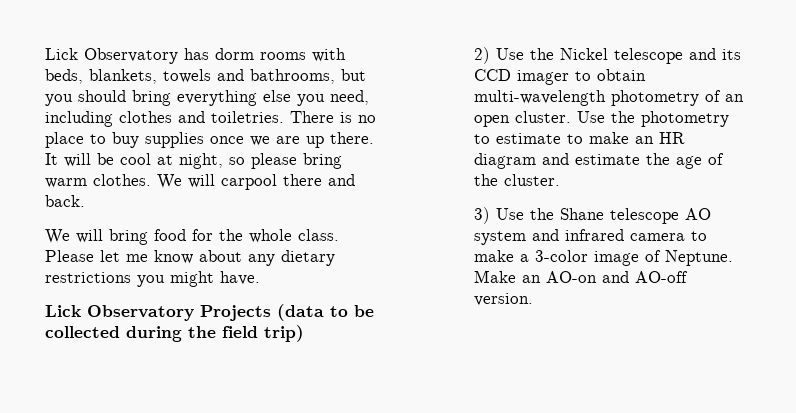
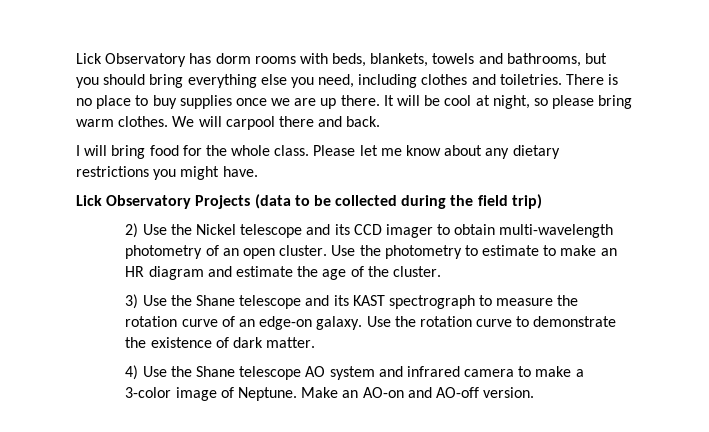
- We will bring food for the whole class.
+ I will bring food for the whole class.
- 3) Use the Shane telescope AO system and infrared camera to make a 3-color image of Neptune.
+ 3) Use the Shane telescope and its KAST spectrograph to measure the rotation curve of an edge-on galaxy. Use the rotation curve to demonstrate the existence of dark matter.
+ 4) Use the Shane telescope AO system and infrared camera to make a 3-color image of Neptune.

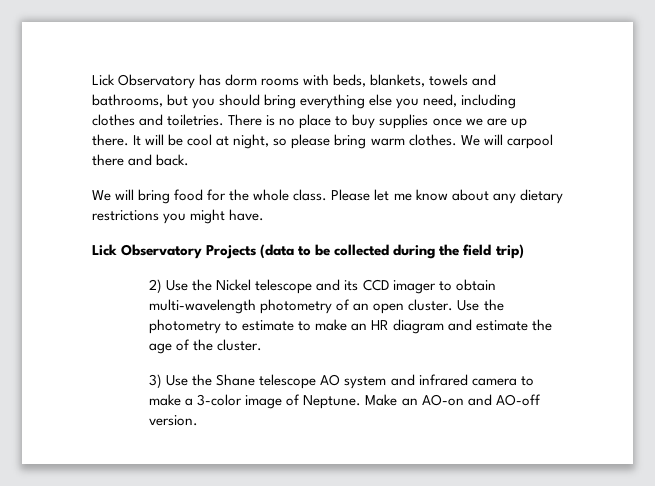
- I will bring food for the whole class.
+ We will bring food for the whole class.
- 3) Use the Shane telescope and its KAST spectrograph to measure the rotation curve of an edge-on galaxy. Use the rotation curve to demonstrate the existence of dark matter.
- 4) Use the Shane telescope AO system and infrared camera to make a 3-color image of Neptune.
+ 3) Use the Shane telescope AO system and infrared camera to make a 3-color image of Neptune.

